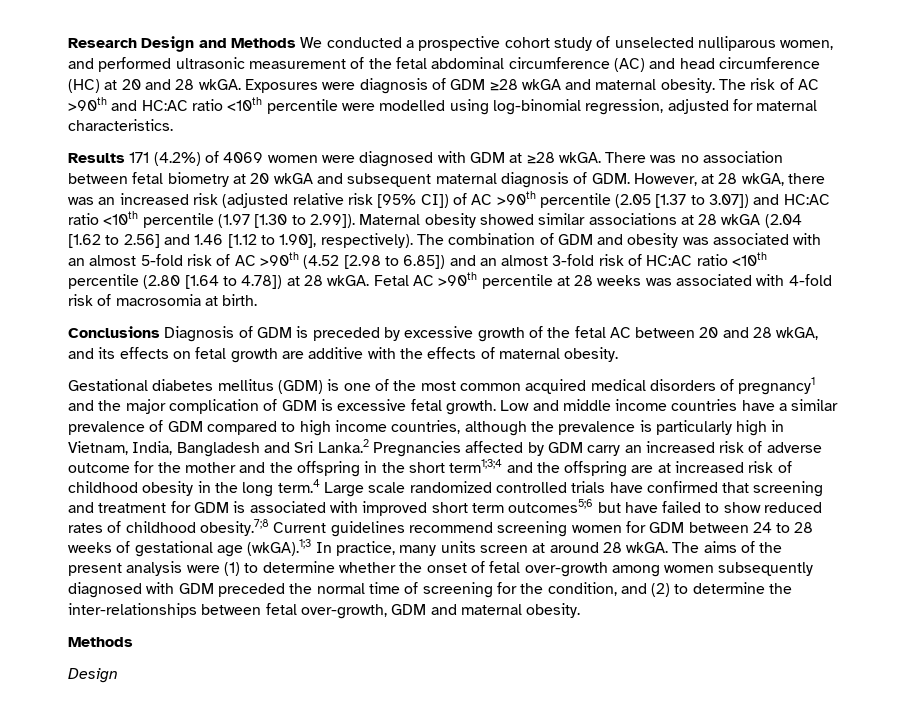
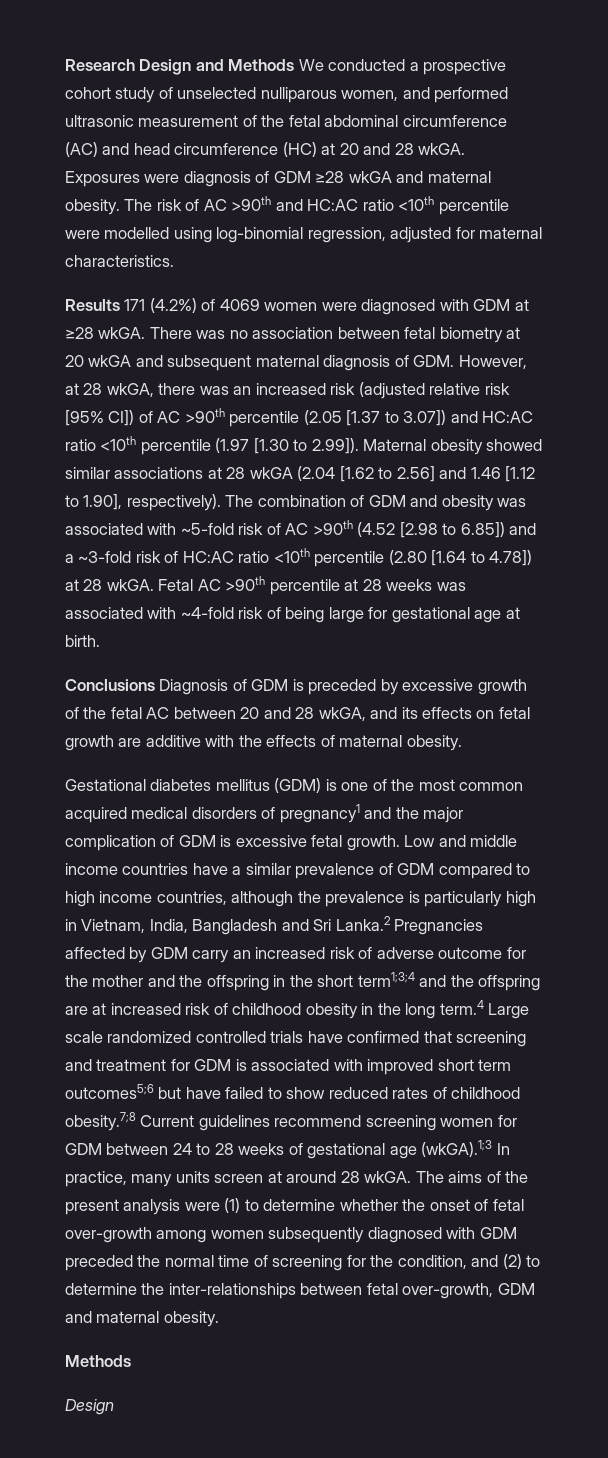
- The combination of GDM and obesity was associated with an almost 5-fold risk of AC >90th (4.52 [2.98 to 6.85]) and an almost 3-fold risk of HC:AC ratio <10th percentile (2.80 [1.64 to 4.78]) at 28 wkGA.
+ The combination of GDM and obesity was associated with ~5-fold risk of AC >90th (4.52 [2.98 to 6.85]) and a ~3-fold risk of HC:AC ratio <10th percentile (2.80 [1.64 to 4.78]) at 28 wkGA.
- Fetal AC >90th percentile at 28 weeks was associated with 4-fold risk of macrosomia at birth.
+ Fetal AC >90th percentile at 28 weeks was associated with ~4-fold risk of being large for gestational age at birth.

